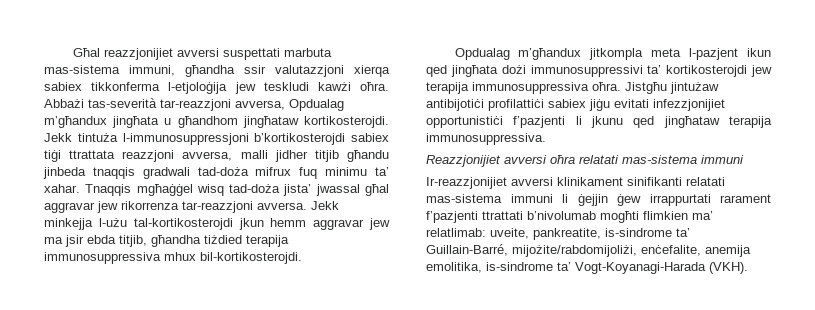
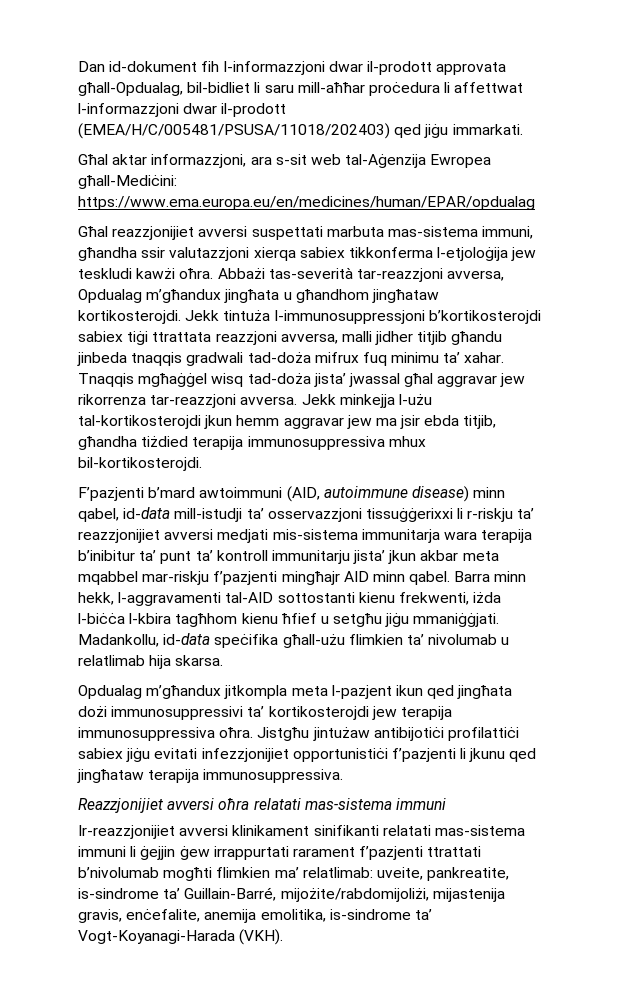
+ Dan id-dokument fih l-informazzjoni dwar il-prodott approvata għall-Opdualag, bil-bidliet li saru mill-aħħar proċedura li affettwat l-informazzjoni dwar il-prodott (EMEA/H/C/005481/PSUSA/11018/202403) qed jiġu immarkati.
+ Għal aktar informazzjoni, ara s-sit web tal-Aġenzija Ewropea għall-Mediċini: https://www.ema.europa.eu/en/medicines/human/EPAR/opdualag
+ F’pazjenti b’mard awtoimmuni (AID, autoimmune disease) minn qabel, id-data mill-istudji ta’ osservazzjoni tissuġġerixxi li r-riskju ta’ reazzjonijiet avversi medjati mis-sistema immunitarja wara terapija b’inibitur ta’ punt ta’ kontroll immunitarju jista’ jkun akbar meta mqabbel mar-riskju f’pazjenti mingħajr AID minn qabel. Barra minn hekk, l-aggravamenti tal-AID sottostanti kienu frekwenti, iżda l-biċċa l-kbira tagħhom kienu ħfief u setgħu jiġu mmaniġġjati. Madankollu, id-data speċifika għall-użu flimkien ta’ nivolumab u relatlimab hija skarsa.
- Ir-reazzjonijiet avversi klinikament sinifikanti relatati mas-sistema immuni li ġejjin ġew irrappurtati rarament f’pazjenti ttrattati b’nivolumab mogħti flimkien ma’ relatlimab: uveite, pankreatite, is-sindrome ta’ Guillain-Barré, mijożite/rabdomijoliżi, enċefalite, anemija emolitika, is-sindrome ta’ Vogt-Koyanagi-Harada (VKH).
+ Ir-reazzjonijiet avversi klinikament sinifikanti relatati mas-sistema immuni li ġejjin ġew irrappurtati rarament f’pazjenti ttrattati b’nivolumab mogħti flimkien ma’ relatlimab: uveite, pankreatite, is-sindrome ta’ Guillain-Barré, mijożite/rabdomijoliżi, mijastenija gravis, enċefalite, anemija emolitika, is-sindrome ta’ Vogt-Koyanagi-Harada (VKH).

